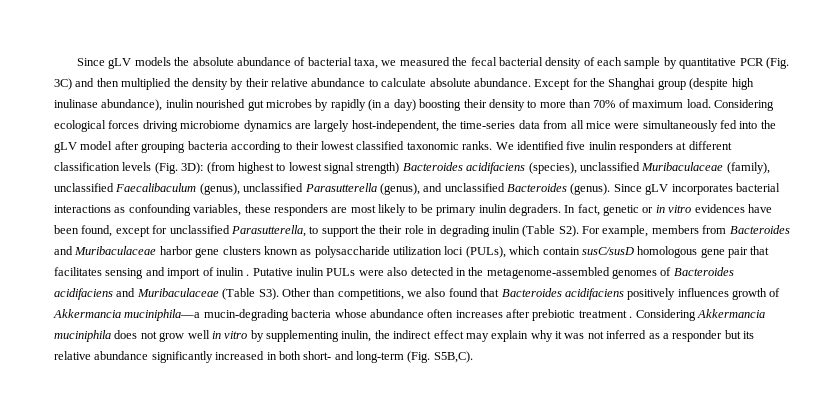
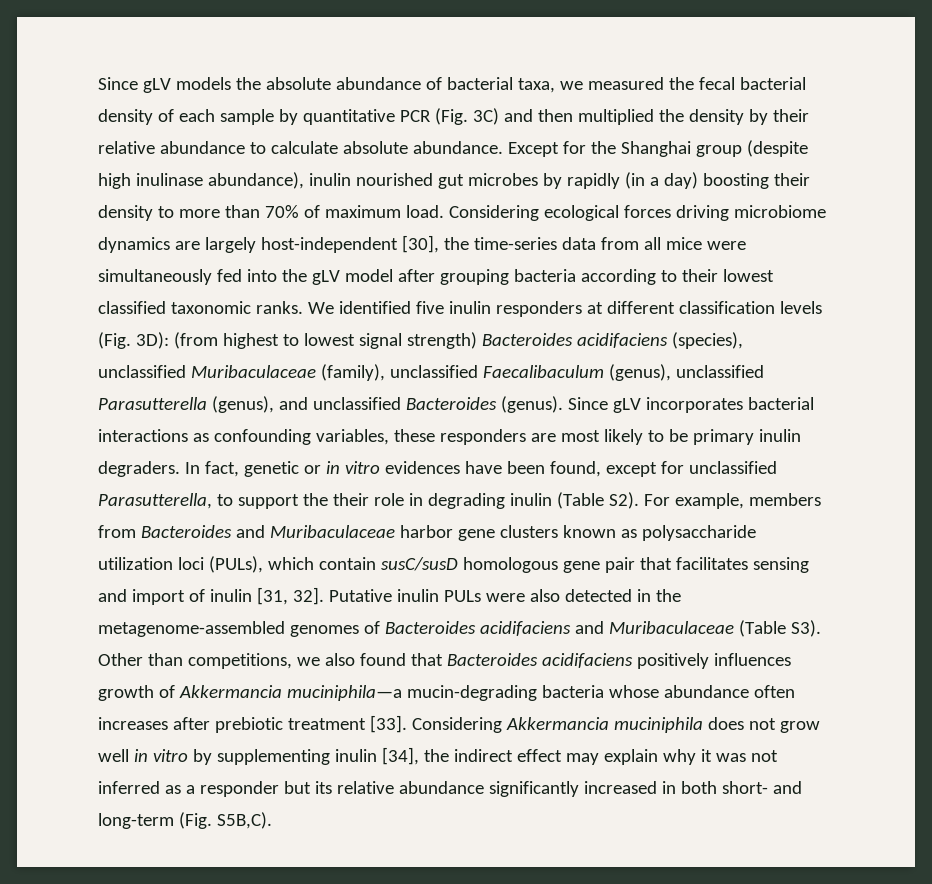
- Considering ecological forces driving microbiome dynamics are largely host-independent, the time-series data from all mice were simultaneously fed into the gLV model after grouping bacteria according to their lowest classified taxonomic ranks.
+ Considering ecological forces driving microbiome dynamics are largely host-independent [30], the time-series data from all mice were simultaneously fed into the gLV model after grouping bacteria according to their lowest classified taxonomic ranks.
- In fact, genetic or in vitro evidences have been found, except for unclassified Parasutterella, to support the their role in degrading inulin (Table S2). For example, members from Bacteroides and Muribaculaceae harbor gene clusters known as polysaccharide utilization loci (PULs), which contain susC/susD homologous gene pair that facilitates sensing and import of inulin .
+ In fact, genetic or in vitro evidences have been found, except for unclassified Parasutterella, to support the their role in degrading inulin (Table S2). For example, members from Bacteroides and Muribaculaceae harbor gene clusters known as polysaccharide utilization loci (PULs), which contain susC/susD homologous gene pair that facilitates sensing and import of inulin [31, 32].
- Putative inulin PULs were also detected in the metagenome-assembled genomes of Bacteroides acidifaciens and Muribaculaceae (Table S3). Other than competitions, we also found that Bacteroides acidifaciens positively influences growth of Akkermancia muciniphila—a mucin-degrading bacteria whose abundance often increases after prebiotic treatment .
+ Putative inulin PULs were also detected in the metagenome-assembled genomes of Bacteroides acidifaciens and Muribaculaceae (Table S3). Other than competitions, we also found that Bacteroides acidifaciens positively influences growth of Akkermancia muciniphila—a mucin-degrading bacteria whose abundance often increases after prebiotic treatment [33].
- Considering Akkermancia muciniphila does not grow well in vitro by supplementing inulin, the indirect effect may explain why it was not inferred as a responder but its relative abundance significantly increased in both short- and long-term (Fig. S5B,C).
+ Considering Akkermancia muciniphila does not grow well in vitro by supplementing inulin [34], the indirect effect may explain why it was not inferred as a responder but its relative abundance significantly increased in both short- and long-term (Fig. S5B,C).

